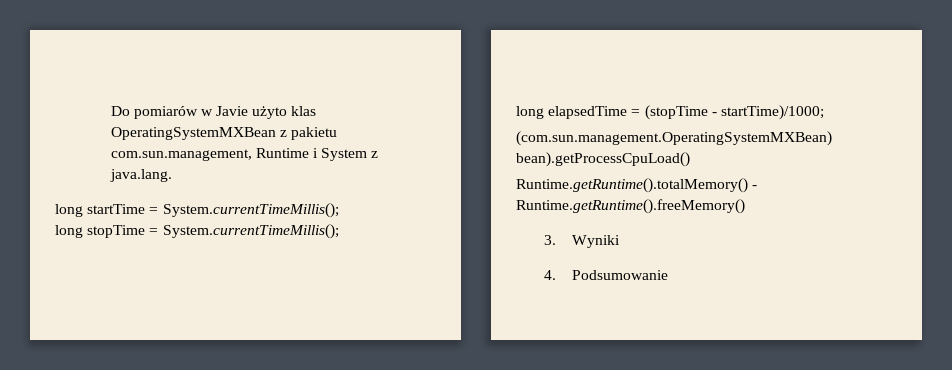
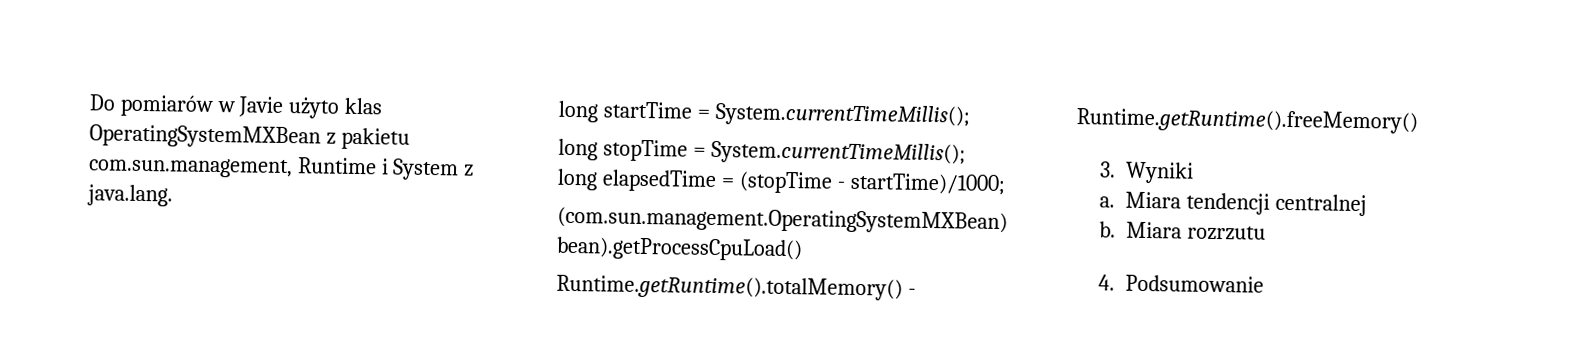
+ a. Miara tendencji centralnej
+ b. Miara rozrzutu

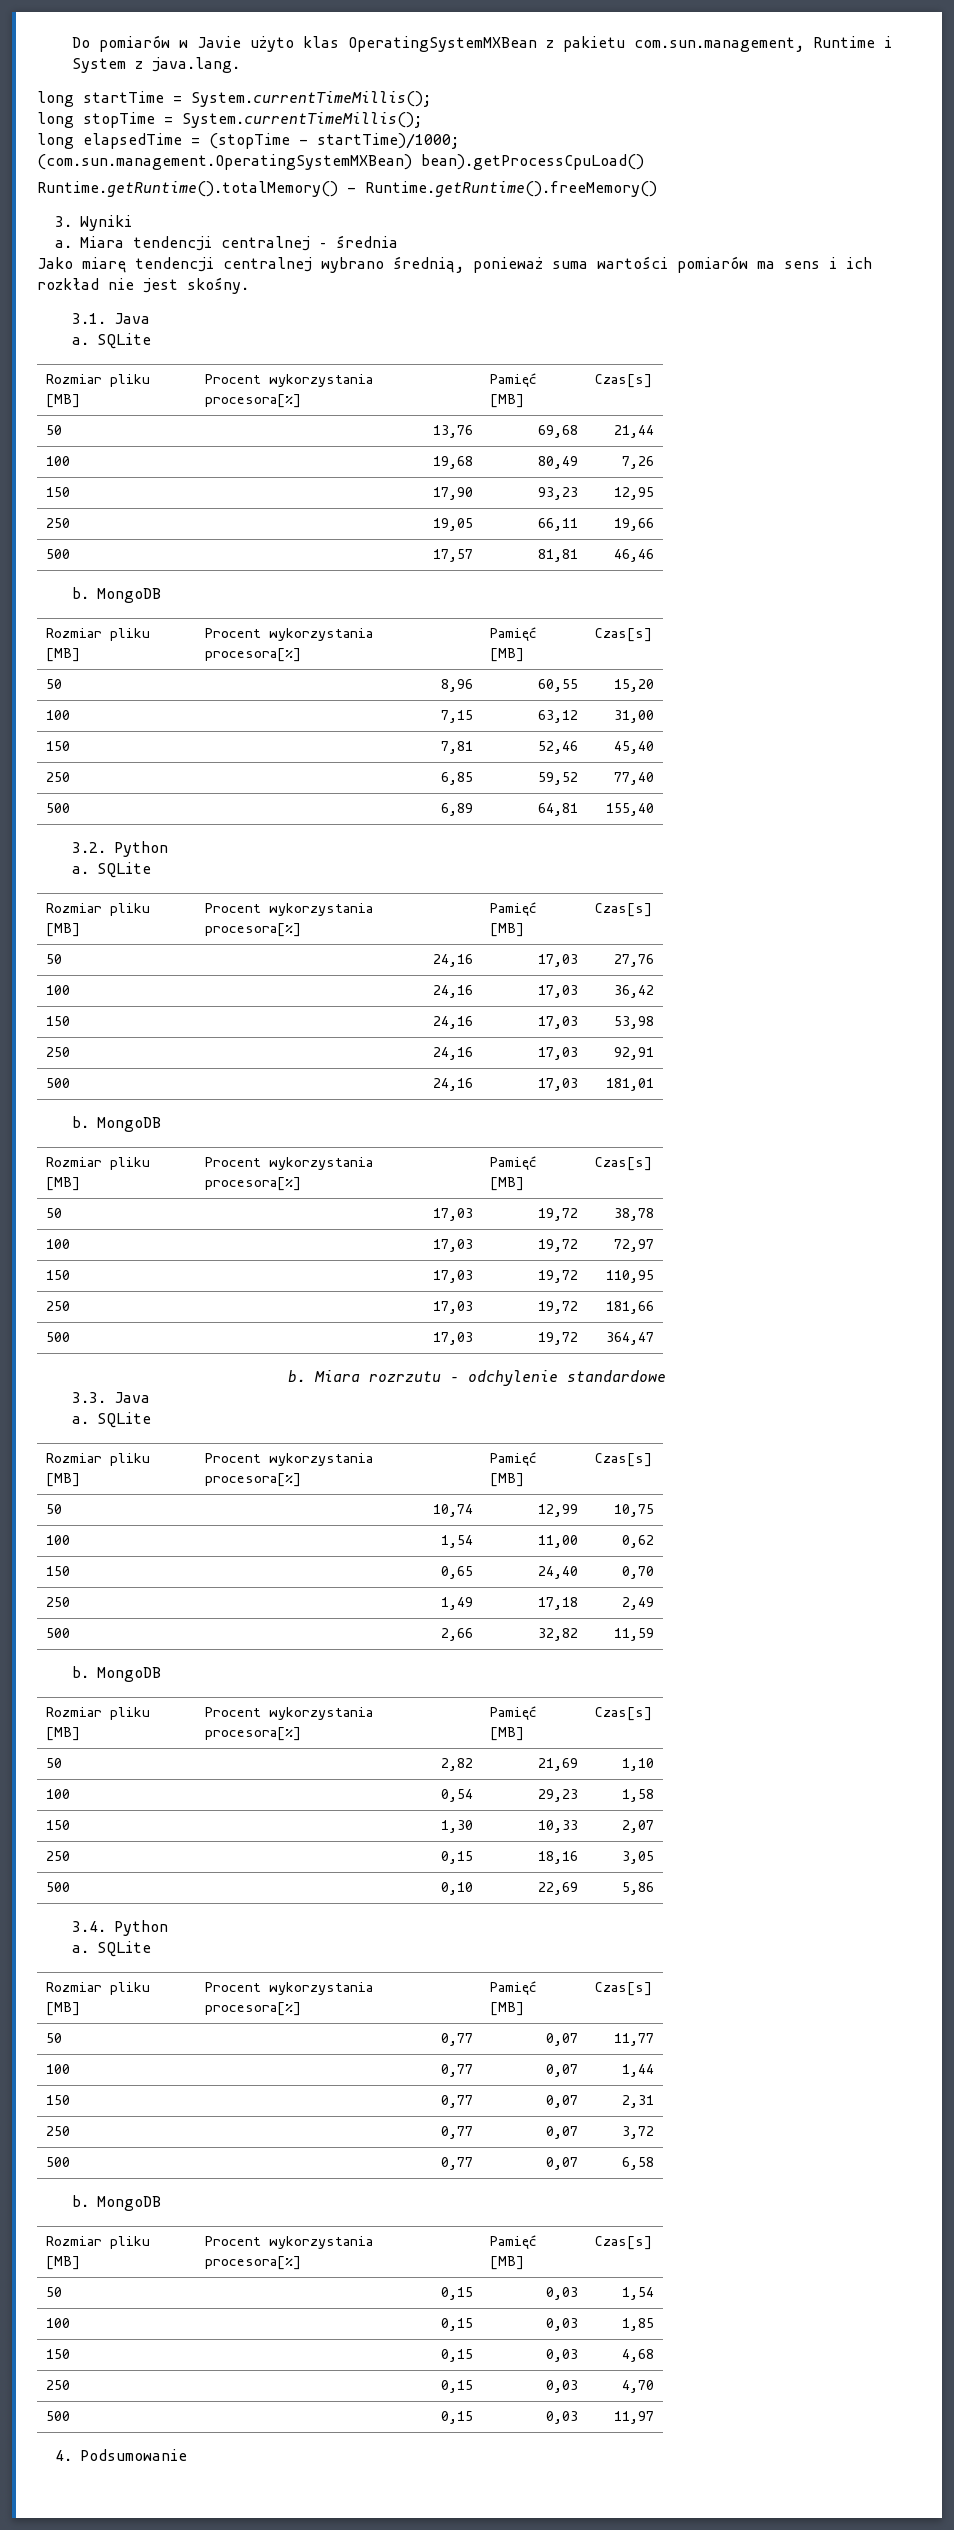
- Miara tendencji centralnej
- b. Miara rozrzutu
+ Miara tendencji centralnej – średnia
+ Jako miarę tendencji centralnej wybrano średnią, ponieważ suma wartości pomiarów ma sens i ich rozkład nie jest skośny.
+ 3.1. Java
+ a. SQLite
+ Rozmiar pliku [MB] | Procent wykorzystania procesora[%] | Pamięć [MB] | Czas[s]
+ 50 | 13,76 | 69,68 | 21,44
+ 100 | 19,68 | 80,49 | 7,26
+ 150 | 17,90 | 93,23 | 12,95
+ 250 | 19,05 | 66,11 | 19,66
+ 500 | 17,57 | 81,81 | 46,46
+ b. MongoDB
+ Rozmiar pliku [MB] | Procent wykorzystania procesora[%] | Pamięć [MB] | Czas[s]
+ 50 | 8,96 | 60,55 | 15,20
+ 100 | 7,15 | 63,12 | 31,00
+ 150 | 7,81 | 52,46 | 45,40
+ 250 | 6,85 | 59,52 | 77,40
+ 500 | 6,89 | 64,81 | 155,40
+ 3.2. Python
+ a. SQLite
+ Rozmiar pliku [MB] | Procent wykorzystania procesora[%] | Pamięć [MB] | Czas[s]
+ 50 | 24,16 | 17,03 | 27,76
+ 100 | 24,16 | 17,03 | 36,42
+ 150 | 24,16 | 17,03 | 53,98
+ 250 | 24,16 | 17,03 | 92,91
+ 500 | 24,16 | 17,03 | 181,01
+ b. MongoDB
+ Rozmiar pliku [MB] | Procent wykorzystania procesora[%] | Pamięć [MB] | Czas[s]
+ 50 | 17,03 | 19,72 | 38,78
+ 100 | 17,03 | 19,72 | 72,97
+ 150 | 17,03 | 19,72 | 110,95
+ 250 | 17,03 | 19,72 | 181,66
+ 500 | 17,03 | 19,72 | 364,47
+ b. Miara rozrzutu – odchylenie standardowe
+ 3.3. Java
+ a. SQLite
+ Rozmiar pliku [MB] | Procent wykorzystania procesora[%] | Pamięć [MB] | Czas[s]
+ 50 | 10,74 | 12,99 | 10,75
+ 100 | 1,54 | 11,00 | 0,62
+ 150 | 0,65 | 24,40 | 0,70
+ 250 | 1,49 | 17,18 | 2,49
+ 500 | 2,66 | 32,82 | 11,59
+ b. MongoDB
+ Rozmiar pliku [MB] | Procent wykorzystania procesora[%] | Pamięć [MB] | Czas[s]
+ 50 | 2,82 | 21,69 | 1,10
+ 100 | 0,54 | 29,23 | 1,58
+ 150 | 1,30 | 10,33 | 2,07
+ 250 | 0,15 | 18,16 | 3,05
+ 500 | 0,10 | 22,69 | 5,86
+ 3.4. Python
+ a. SQLite
+ Rozmiar pliku [MB] | Procent wykorzystania procesora[%] | Pamięć [MB] | Czas[s]
+ 50 | 0,77 | 0,07 | 11,77
+ 100 | 0,77 | 0,07 | 1,44
+ 150 | 0,77 | 0,07 | 2,31
+ 250 | 0,77 | 0,07 | 3,72
+ 500 | 0,77 | 0,07 | 6,58
+ b. MongoDB
+ Rozmiar pliku [MB] | Procent wykorzystania procesora[%] | Pamięć [MB] | Czas[s]
+ 50 | 0,15 | 0,03 | 1,54
+ 100 | 0,15 | 0,03 | 1,85
+ 150 | 0,15 | 0,03 | 4,68
+ 250 | 0,15 | 0,03 | 4,70
+ 500 | 0,15 | 0,03 | 11,97

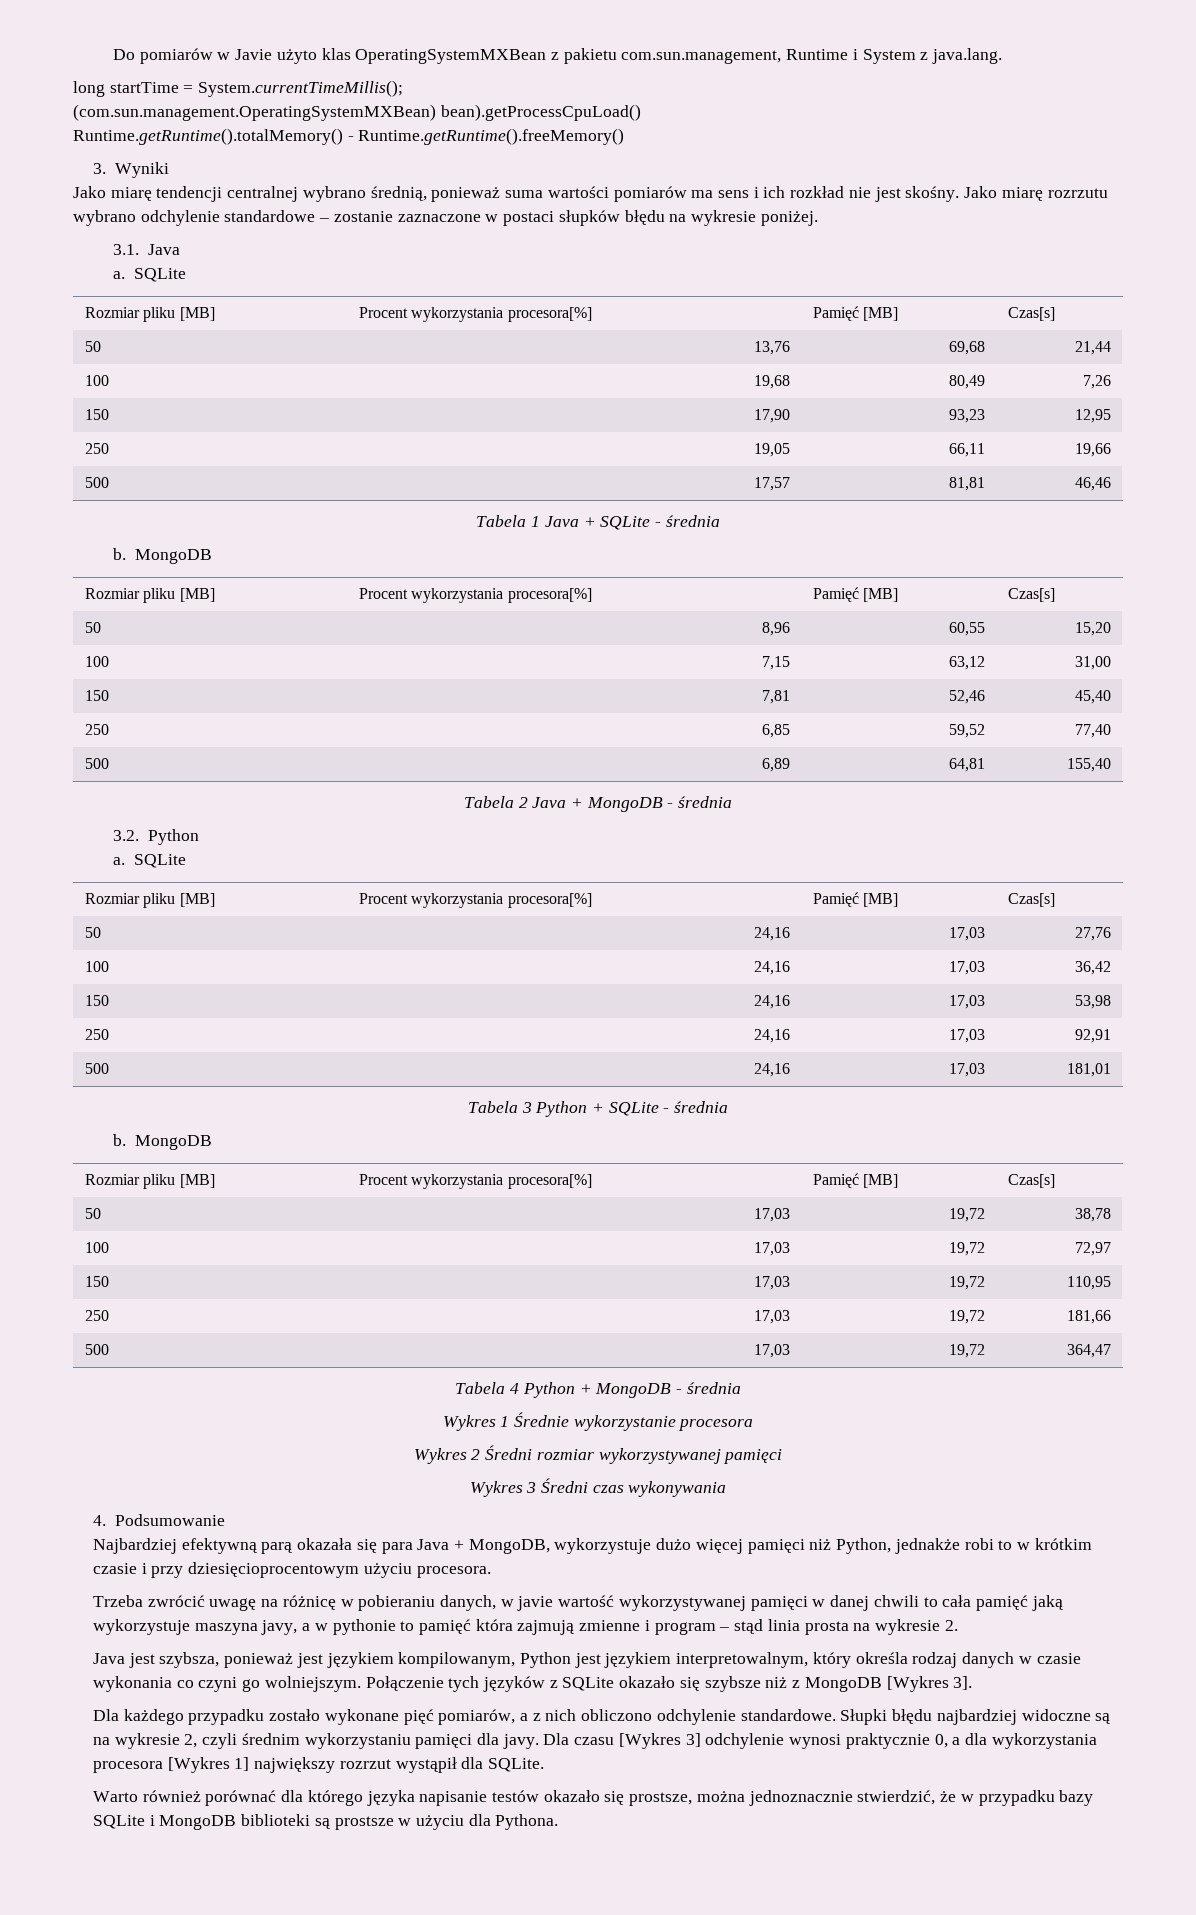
- long stopTime = System.currentTimeMillis();
- long elapsedTime = (stopTime - startTime)/1000;
- a. Miara tendencji centralnej – średnia
+ Jako miarę rozrzutu wybrano odchylenie standardowe – zostanie zaznaczone w postaci słupków błędu na wykresie poniżej.
+ Tabela 1 Java + SQLite - średnia
+ Tabela 2 Java + MongoDB - średnia
+ Tabela 3 Python + SQLite - średnia
- b. Miara rozrzutu – odchylenie standardowe
- 3.3. Java
- a. SQLite
- Rozmiar pliku [MB] | Procent wykorzystania procesora[%] | Pamięć [MB] | Czas[s]
- 50 | 10,74 | 12,99 | 10,75
- 100 | 1,54 | 11,00 | 0,62
- 150 | 0,65 | 24,40 | 0,70
- 250 | 1,49 | 17,18 | 2,49
- 500 | 2,66 | 32,82 | 11,59
- b. MongoDB
- Rozmiar pliku [MB] | Procent wykorzystania procesora[%] | Pamięć [MB] | Czas[s]
- 50 | 2,82 | 21,69 | 1,10
- 100 | 0,54 | 29,23 | 1,58
- 150 | 1,30 | 10,33 | 2,07
- 250 | 0,15 | 18,16 | 3,05
- 500 | 0,10 | 22,69 | 5,86
- 3.4. Python
- a. SQLite
- Rozmiar pliku [MB] | Procent wykorzystania procesora[%] | Pamięć [MB] | Czas[s]
- 50 | 0,77 | 0,07 | 11,77
- 100 | 0,77 | 0,07 | 1,44
- 150 | 0,77 | 0,07 | 2,31
- 250 | 0,77 | 0,07 | 3,72
- 500 | 0,77 | 0,07 | 6,58
- b. MongoDB
- Rozmiar pliku [MB] | Procent wykorzystania procesora[%] | Pamięć [MB] | Czas[s]
- 50 | 0,15 | 0,03 | 1,54
- 100 | 0,15 | 0,03 | 1,85
- 150 | 0,15 | 0,03 | 4,68
- 250 | 0,15 | 0,03 | 4,70
- 500 | 0,15 | 0,03 | 11,97
+ Tabela 4 Python + MongoDB - średnia
+ Wykres 1 Średnie wykorzystanie procesora
+ Wykres 2 Średni rozmiar wykorzystywanej pamięci
+ Wykres 3 Średni czas wykonywania
  4. Podsumowanie
+ Najbardziej efektywną parą okazała się para Java + MongoDB, wykorzystuje dużo więcej pamięci niż Python, jednakże robi to w krótkim czasie i przy dziesięcioprocentowym użyciu procesora.
+ Trzeba zwrócić uwagę na różnicę w pobieraniu danych, w javie wartość wykorzystywanej pamięci w danej chwili to cała pamięć jaką wykorzystuje maszyna javy, a w pythonie to pamięć która zajmują zmienne i program – stąd linia prosta na wykresie 2.
+ Java jest szybsza, ponieważ jest językiem kompilowanym, Python jest językiem interpretowalnym, który określa rodzaj danych w czasie wykonania co czyni go wolniejszym. Połączenie tych języków z SQLite okazało się szybsze niż z MongoDB [Wykres 3].
+ Dla każdego przypadku zostało wykonane pięć pomiarów, a z nich obliczono odchylenie standardowe. Słupki błędu najbardziej widoczne są na wykresie 2, czyli średnim wykorzystaniu pamięci dla javy. Dla czasu [Wykres 3] odchylenie wynosi praktycznie 0, a dla wykorzystania procesora [Wykres 1] największy rozrzut wystąpił dla SQLite.
+ Warto również porównać dla którego języka napisanie testów okazało się prostsze, można jednoznacznie stwierdzić, że w przypadku bazy SQLite i MongoDB biblioteki są prostsze w użyciu dla Pythona.

